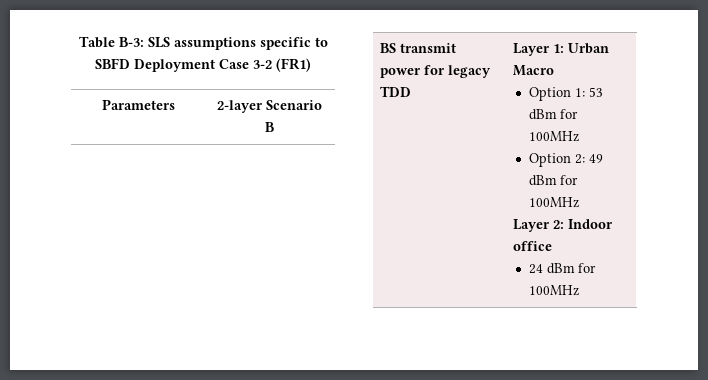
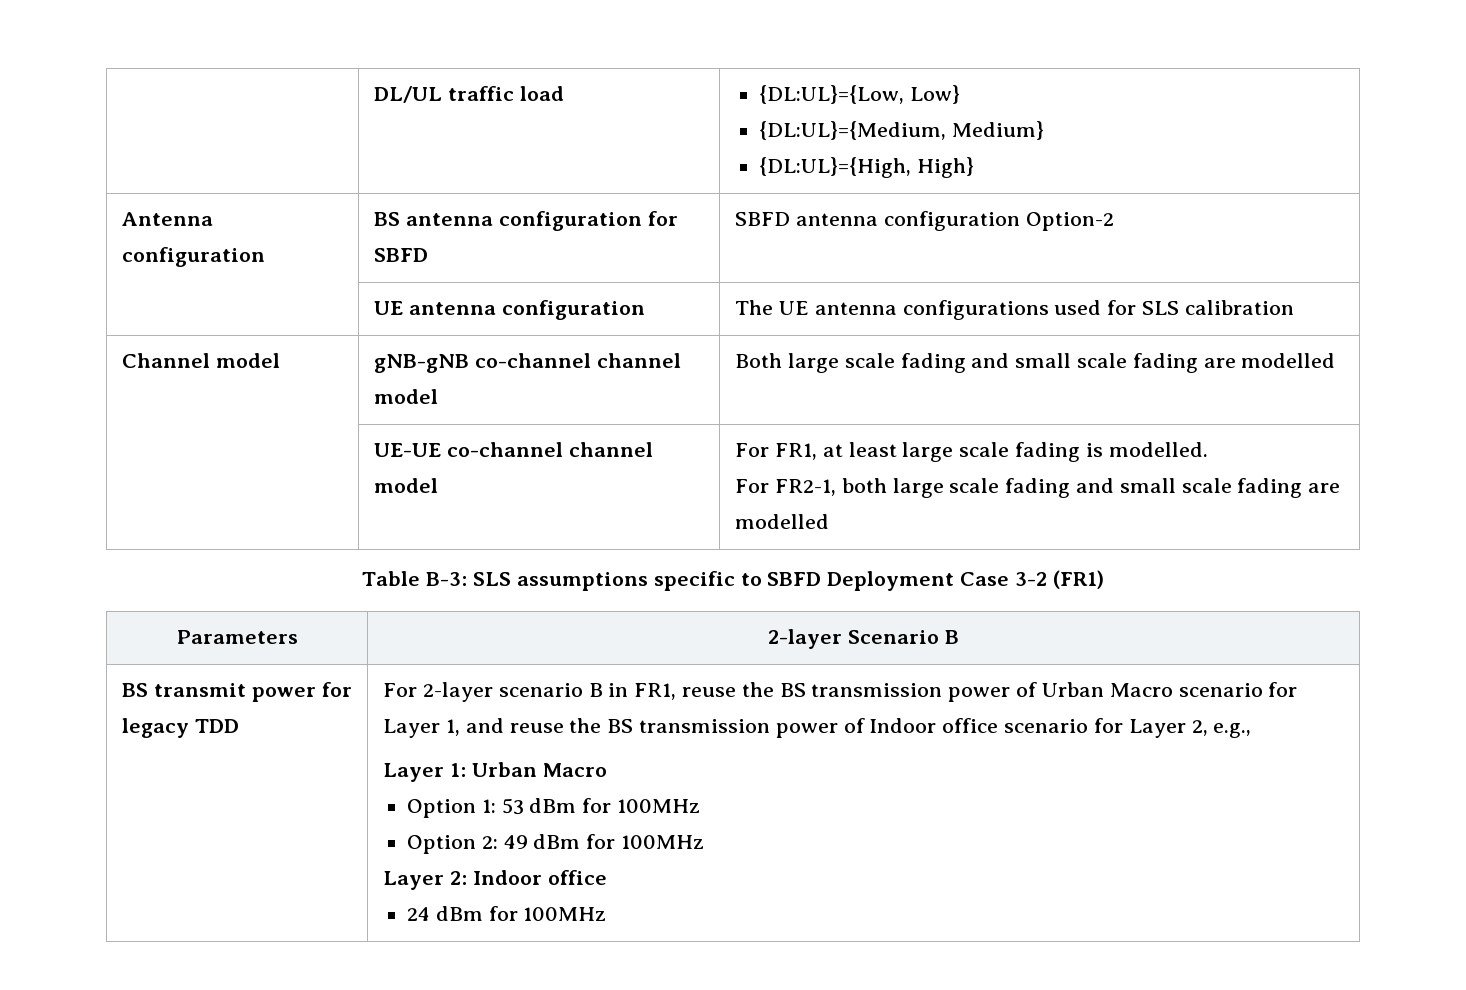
+ | DL/UL traffic load | {DL:UL}={Low, Low}
+ {DL:UL}={Medium, Medium}
+ {DL:UL}={High, High}
+ Antenna configuration | BS antenna configuration for SBFD | SBFD antenna configuration Option-2
+ | UE antenna configuration | The UE antenna configurations used for SLS calibration
+ Channel model | gNB-gNB co-channel channel model | Both large scale fading and small scale fading are modelled
+ | UE-UE co-channel channel model | For FR1, at least large scale fading is modelled.
+ For FR2-1, both large scale fading and small scale fading are modelled
+ For 2-layer scenario B in FR1, reuse the BS transmission power of Urban Macro scenario for Layer 1, and reuse the BS transmission power of Indoor office scenario for Layer 2, e.g.,

